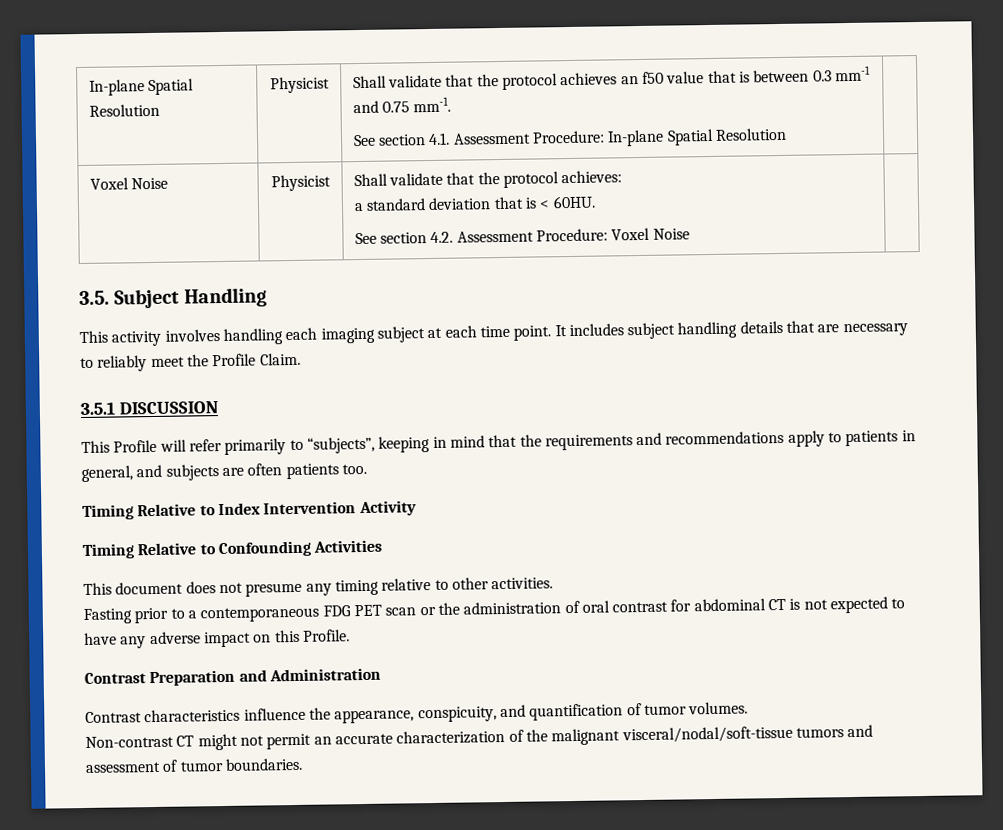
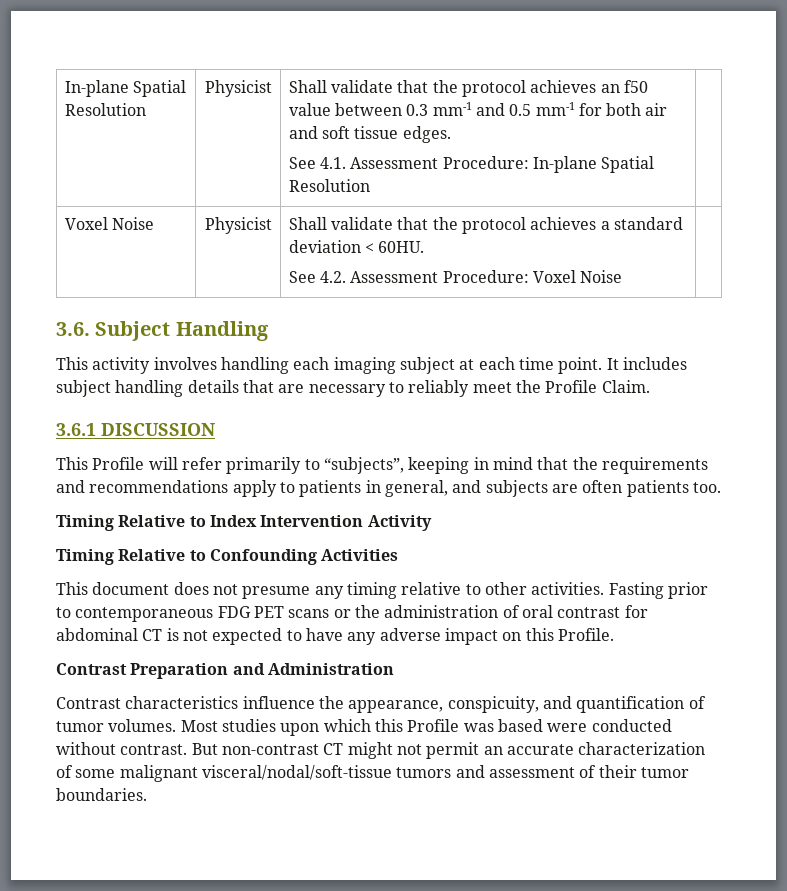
- In-plane Spatial Resolution | Physicist | Shall validate that the protocol achieves an f50 value that is between 0.3 mm-1 and 0.75 mm-1.
- See section 4.1. Assessment Procedure: In-plane Spatial Resolution |
+ In-plane Spatial Resolution | Physicist | Shall validate that the protocol achieves an f50 value between 0.3 mm-1 and 0.5 mm-1 for both air and soft tissue edges.
+ See 4.1. Assessment Procedure: In-plane Spatial Resolution |
- Voxel Noise | Physicist | Shall validate that the protocol achieves:
- a standard deviation that is < 60HU.
- See section 4.2. Assessment Procedure: Voxel Noise |
+ Voxel Noise | Physicist | Shall validate that the protocol achieves a standard deviation < 60HU.
+ See 4.2. Assessment Procedure: Voxel Noise |
- 3.5. Subject Handling
+ 3.6. Subject Handling
- 3.5.1 DISCUSSION
+ 3.6.1 DISCUSSION
- This document does not presume any timing relative to other activities.
- Fasting prior to a contemporaneous FDG PET scan or the administration of oral contrast for abdominal CT is not expected to have any adverse impact on this Profile.
+ This document does not presume any timing relative to other activities. Fasting prior to contemporaneous FDG PET scans or the administration of oral contrast for abdominal CT is not expected to have any adverse impact on this Profile.
- Contrast characteristics influence the appearance, conspicuity, and quantification of tumor volumes.
- Non-contrast CT might not permit an accurate characterization of the malignant visceral/nodal/soft-tissue tumors and assessment of tumor boundaries.
+ Contrast characteristics influence the appearance, conspicuity, and quantification of tumor volumes. Most studies upon which this Profile was based were conducted without contrast. But non-contrast CT might not permit an accurate characterization of some malignant visceral/nodal/soft-tissue tumors and assessment of their tumor boundaries.

